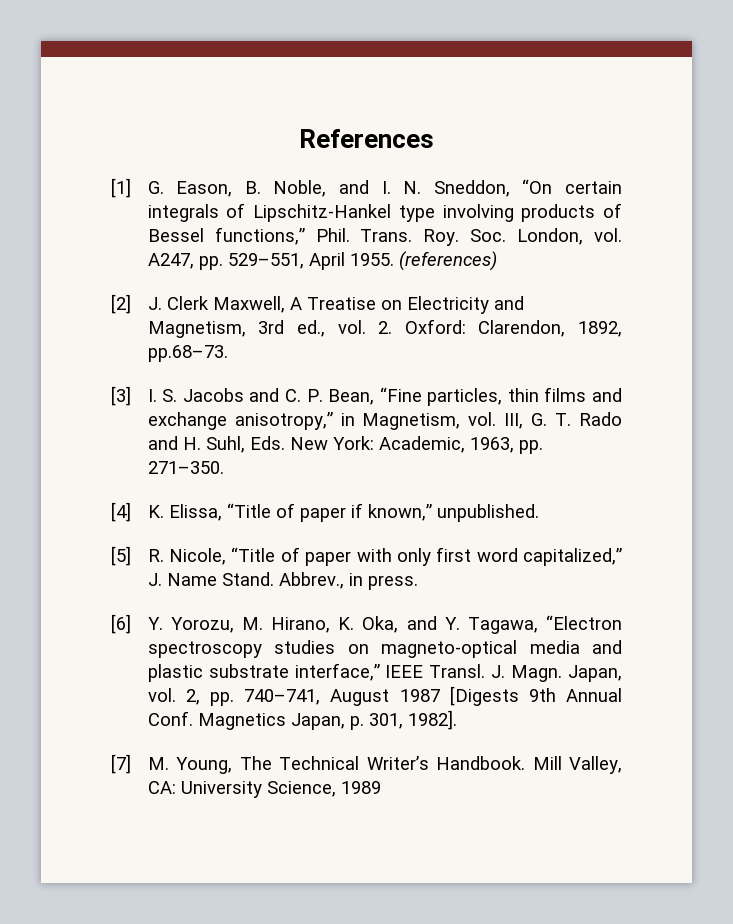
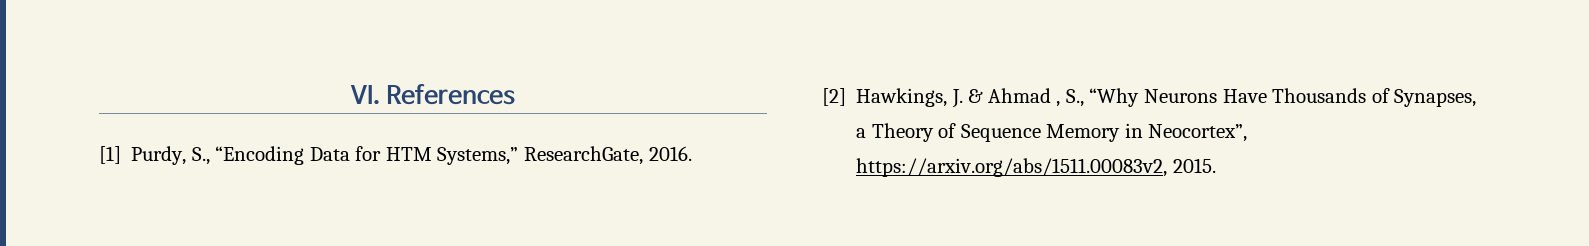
- References
+ VI. References
- [1] G. Eason, B. Noble, and I. N. Sneddon, “On certain integrals of Lipschitz-Hankel type involving products of Bessel functions,” Phil. Trans. Roy. Soc. London, vol. A247, pp. 529–551, April 1955. (references)
- [2] J. Clerk Maxwell, A Treatise on Electricity and Magnetism, 3rd ed., vol. 2. Oxford: Clarendon, 1892, pp.68–73.
- [3] I. S. Jacobs and C. P. Bean, “Fine particles, thin films and exchange anisotropy,” in Magnetism, vol. III, G. T. Rado and H. Suhl, Eds. New York: Academic, 1963, pp. 271–350.
- [4] K. Elissa, “Title of paper if known,” unpublished.
- [5] R. Nicole, “Title of paper with only first word capitalized,” J. Name Stand. Abbrev., in press.
- [6] Y. Yorozu, M. Hirano, K. Oka, and Y. Tagawa, “Electron spectroscopy studies on magneto-optical media and plastic substrate interface,” IEEE Transl. J. Magn. Japan, vol. 2, pp. 740–741, August 1987 [Digests 9th Annual Conf. Magnetics Japan, p. 301, 1982].
- [7] M. Young, The Technical Writer’s Handbook. Mill Valley, CA: University Science, 1989
+ [1] Purdy, S., “Encoding Data for HTM Systems,” ResearchGate, 2016.
+ [2] Hawkings, J. & Ahmad , S., “Why Neurons Have Thousands of Synapses, a Theory of Sequence Memory in Neocortex”, https://arxiv.org/abs/1511.00083v2, 2015.

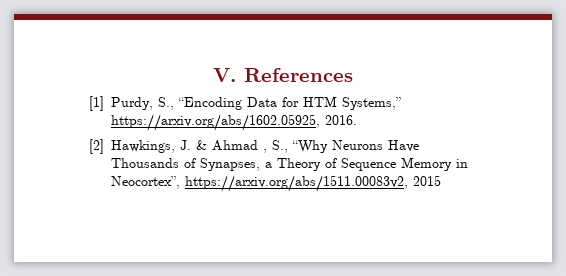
- VI. References
+ V. References
- [1] Purdy, S., “Encoding Data for HTM Systems,” ResearchGate, 2016.
+ [1] Purdy, S., “Encoding Data for HTM Systems,” https://arxiv.org/abs/1602.05925, 2016.
- [2] Hawkings, J. & Ahmad , S., “Why Neurons Have Thousands of Synapses, a Theory of Sequence Memory in Neocortex”, https://arxiv.org/abs/1511.00083v2, 2015.
+ [2] Hawkings, J. & Ahmad , S., “Why Neurons Have Thousands of Synapses, a Theory of Sequence Memory in Neocortex”, https://arxiv.org/abs/1511.00083v2, 2015

